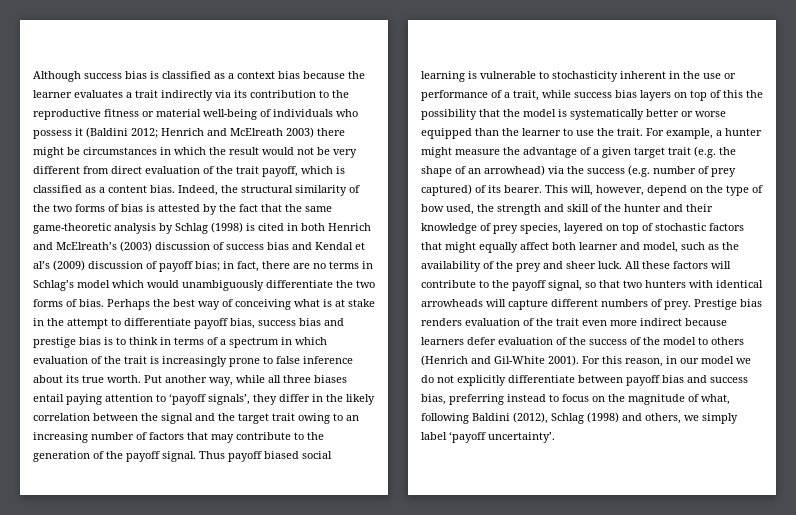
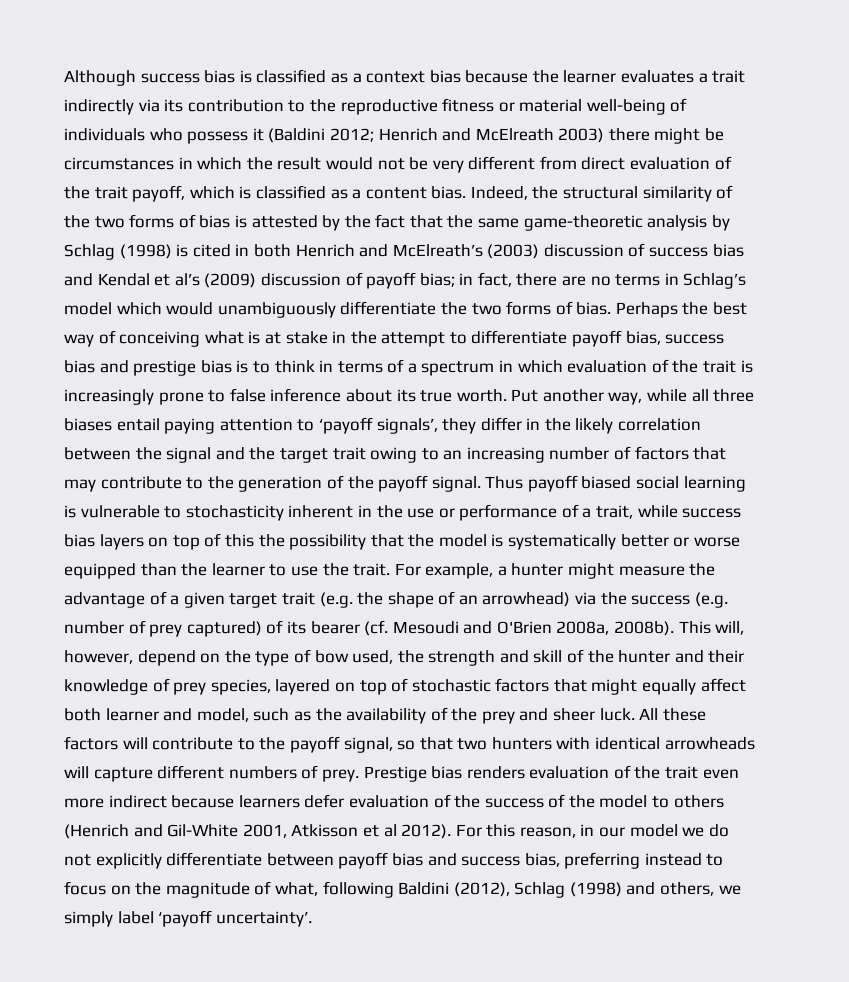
- For example, a hunter might measure the advantage of a given target trait (e.g. the shape of an arrowhead) via the success (e.g. number of prey captured) of its bearer.
+ For example, a hunter might measure the advantage of a given target trait (e.g. the shape of an arrowhead) via the success (e.g. number of prey captured) of its bearer (cf. Mesoudi and O'Brien 2008a, 2008b).
- Prestige bias renders evaluation of the trait even more indirect because learners defer evaluation of the success of the model to others (Henrich and Gil-White 2001).
+ Prestige bias renders evaluation of the trait even more indirect because learners defer evaluation of the success of the model to others (Henrich and Gil-White 2001, Atkisson et al 2012).

